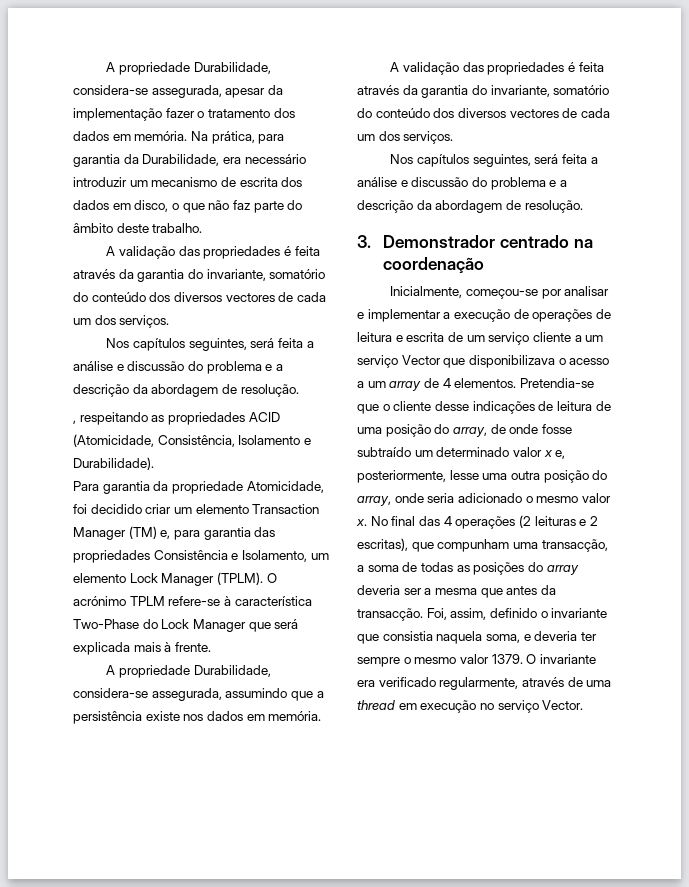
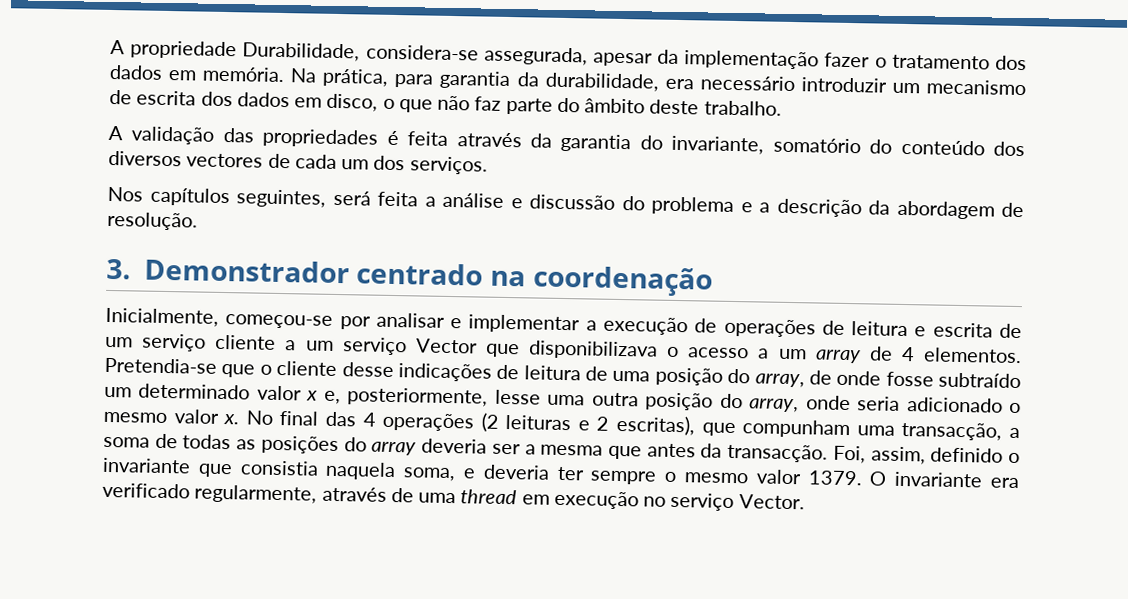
- Na prática, para garantia da Durabilidade, era necessário introduzir um mecanismo de escrita dos dados em disco, o que não faz parte do âmbito deste trabalho.
+ Na prática, para garantia da durabilidade, era necessário introduzir um mecanismo de escrita dos dados em disco, o que não faz parte do âmbito deste trabalho.
- , respeitando as propriedades ACID (Atomicidade, Consistência, Isolamento e Durabilidade).
- Para garantia da propriedade Atomicidade, foi decidido criar um elemento Transaction Manager (TM) e, para garantia das propriedades Consistência e Isolamento, um elemento Lock Manager (TPLM). O acrónimo TPLM refere-se à característica Two-Phase do Lock Manager que será explicada mais à frente.
- A propriedade Durabilidade, considera-se assegurada, assumindo que a persistência existe nos dados em memória.
- A validação das propriedades é feita através da garantia do invariante, somatório do conteúdo dos diversos vectores de cada um dos serviços.
- Nos capítulos seguintes, será feita a análise e discussão do problema e a descrição da abordagem de resolução.

